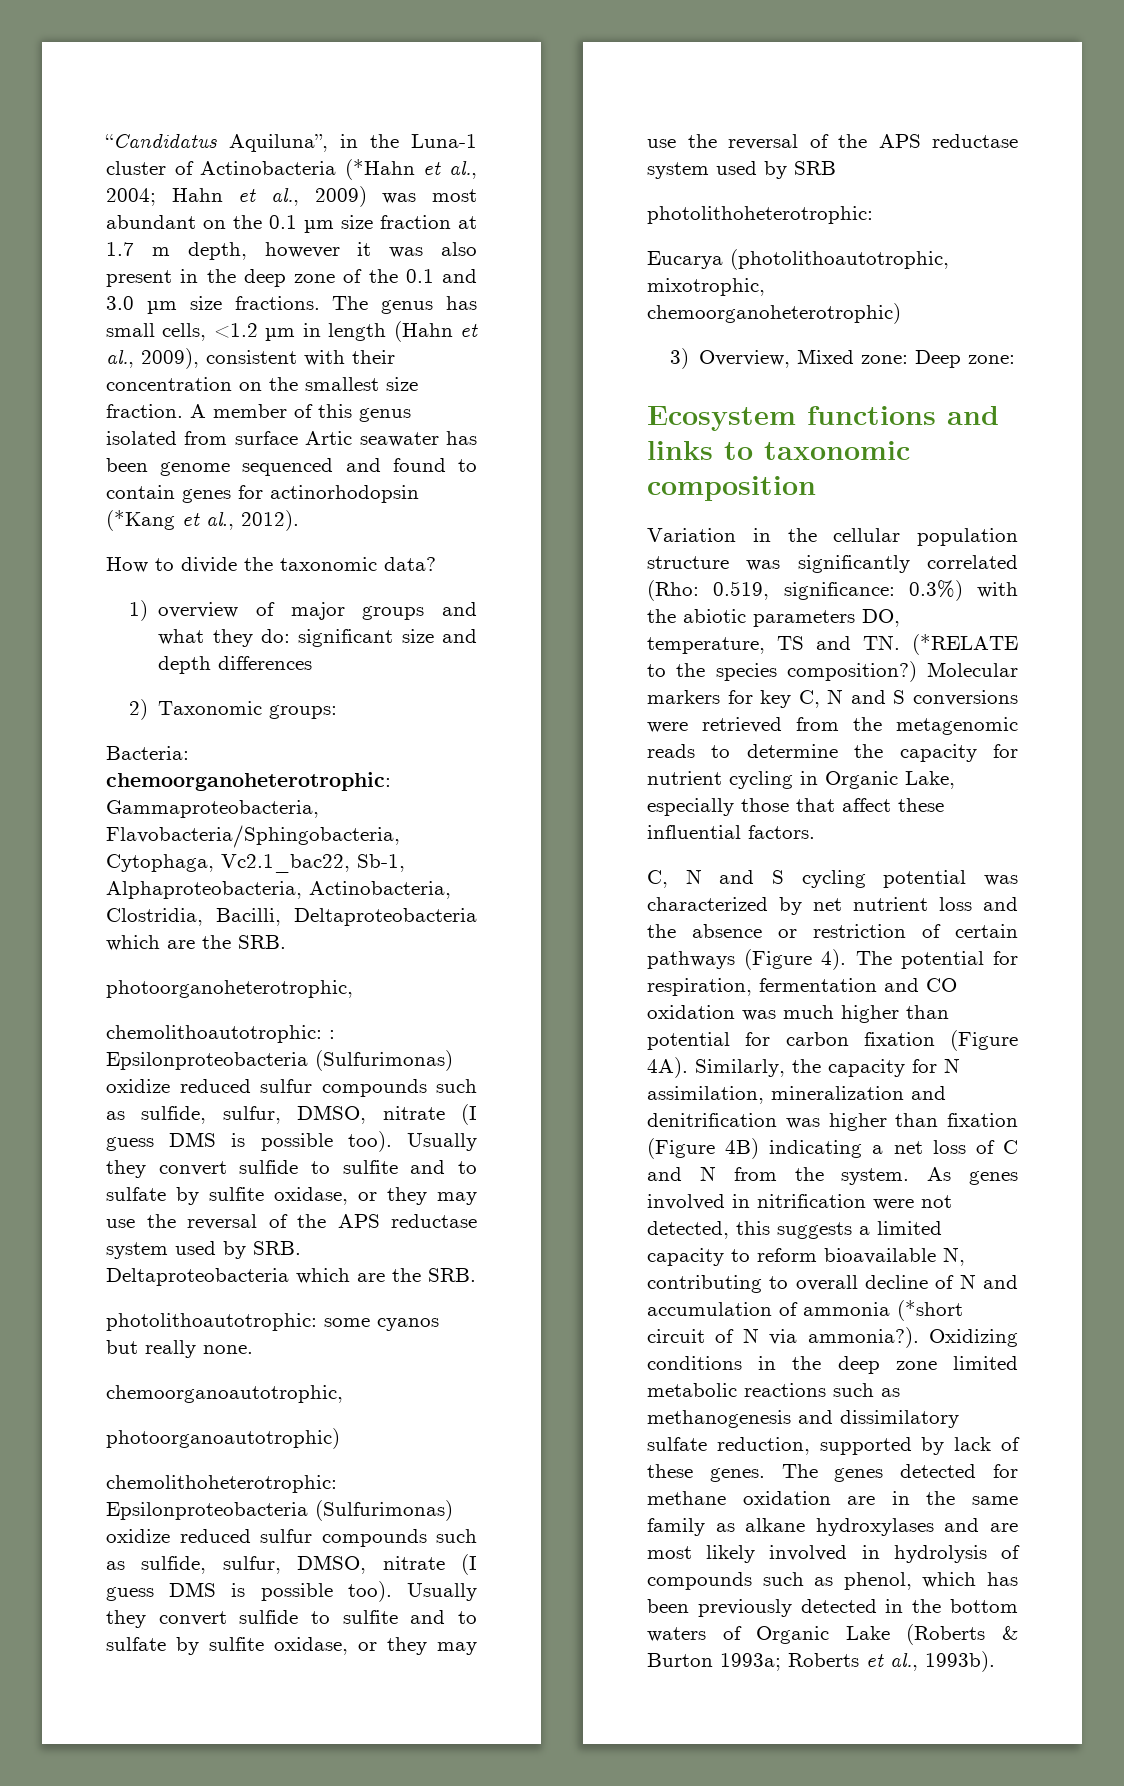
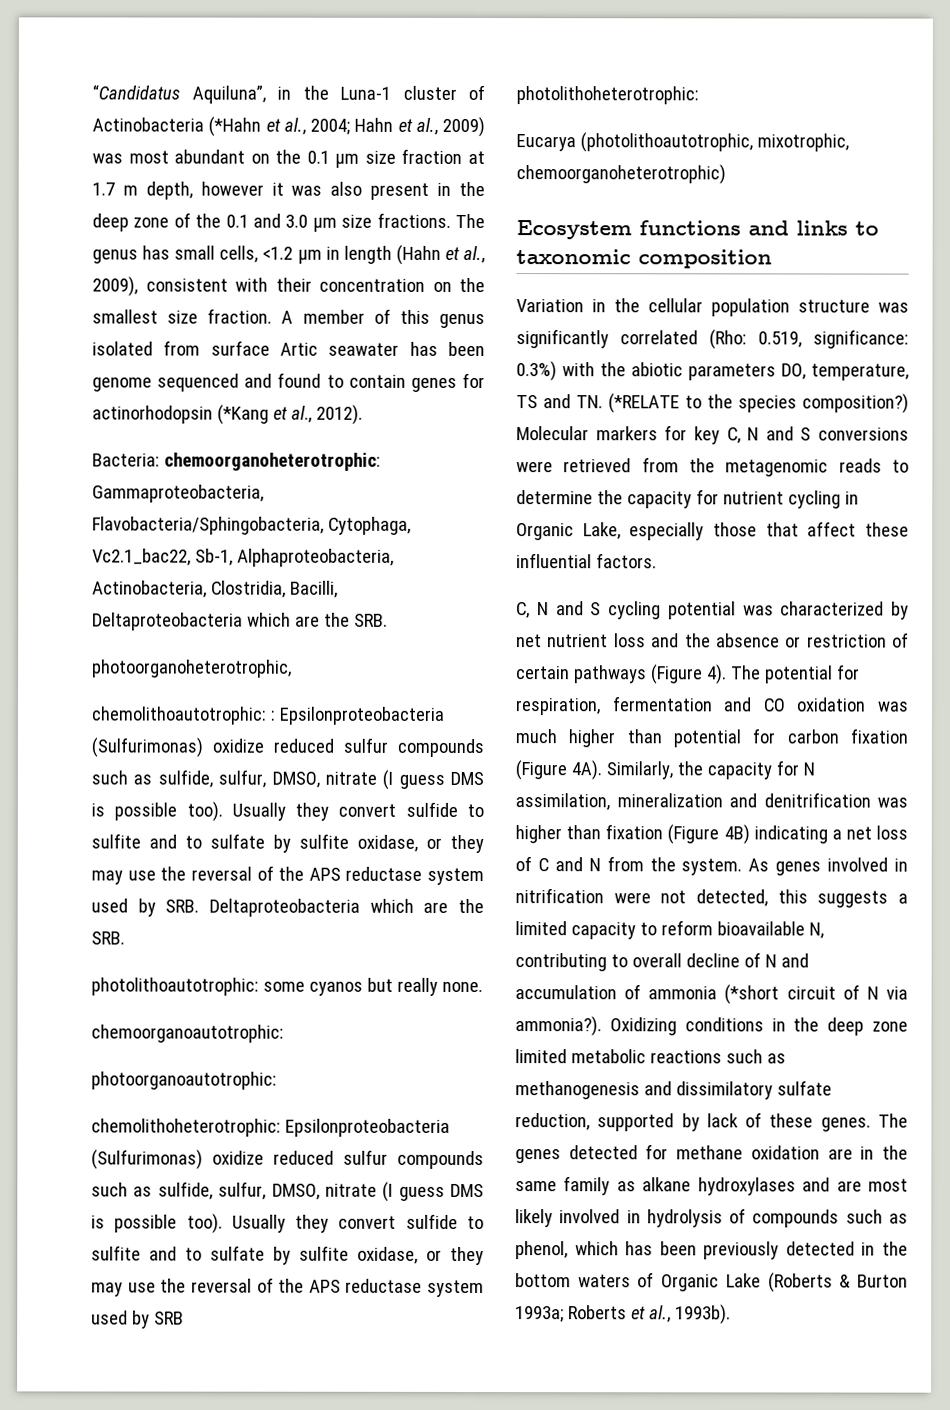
- How to divide the taxonomic data?
- 1) overview of major groups and what they do: significant size and depth differences
- 2) Taxonomic groups:
- chemoorganoautotrophic,
- photoorganoautotrophic)
+ chemoorganoautotrophic:
+ photoorganoautotrophic:
- 3) Overview, Mixed zone: Deep zone:

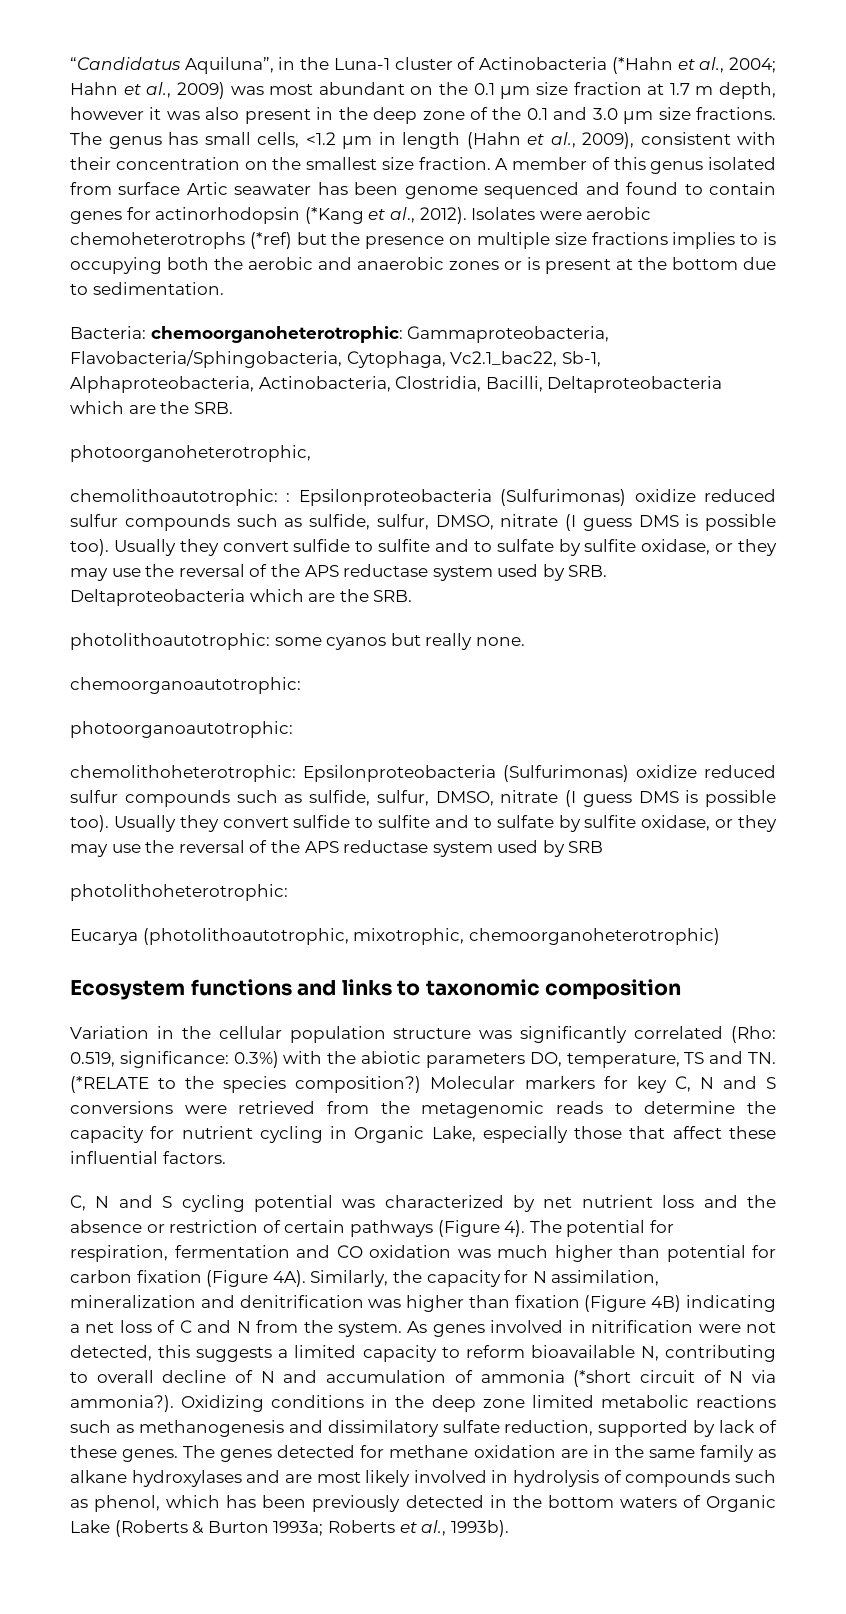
+ Isolates were aerobic chemoheterotrophs (*ref) but the presence on multiple size fractions implies to is occupying both the aerobic and anaerobic zones or is present at the bottom due to sedimentation.

